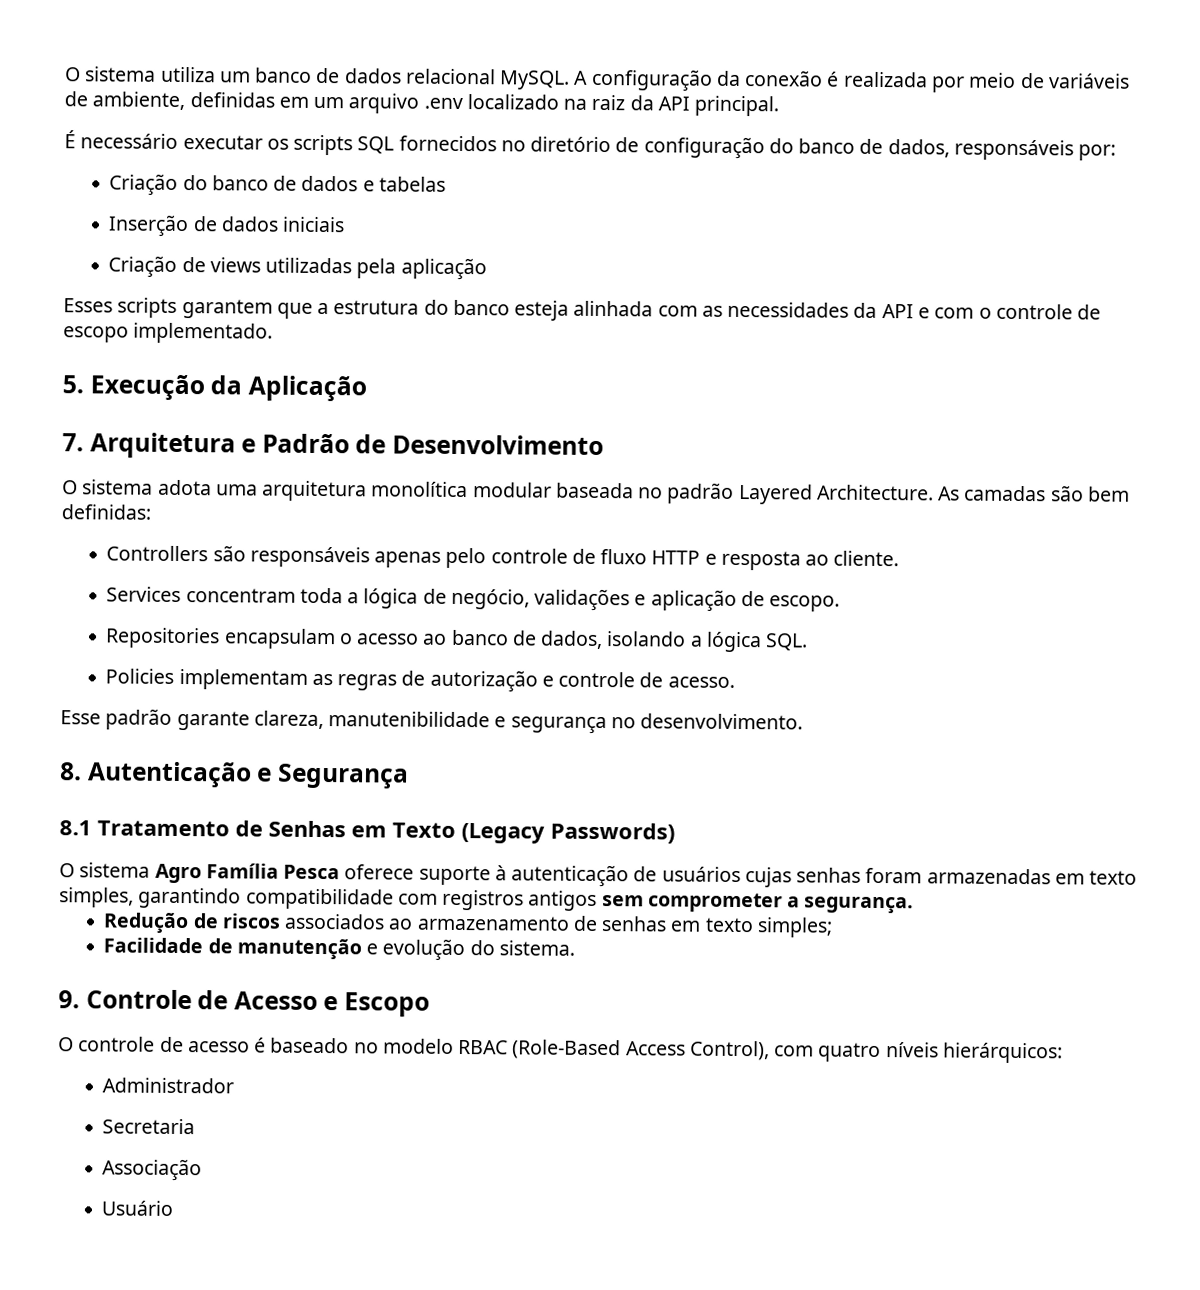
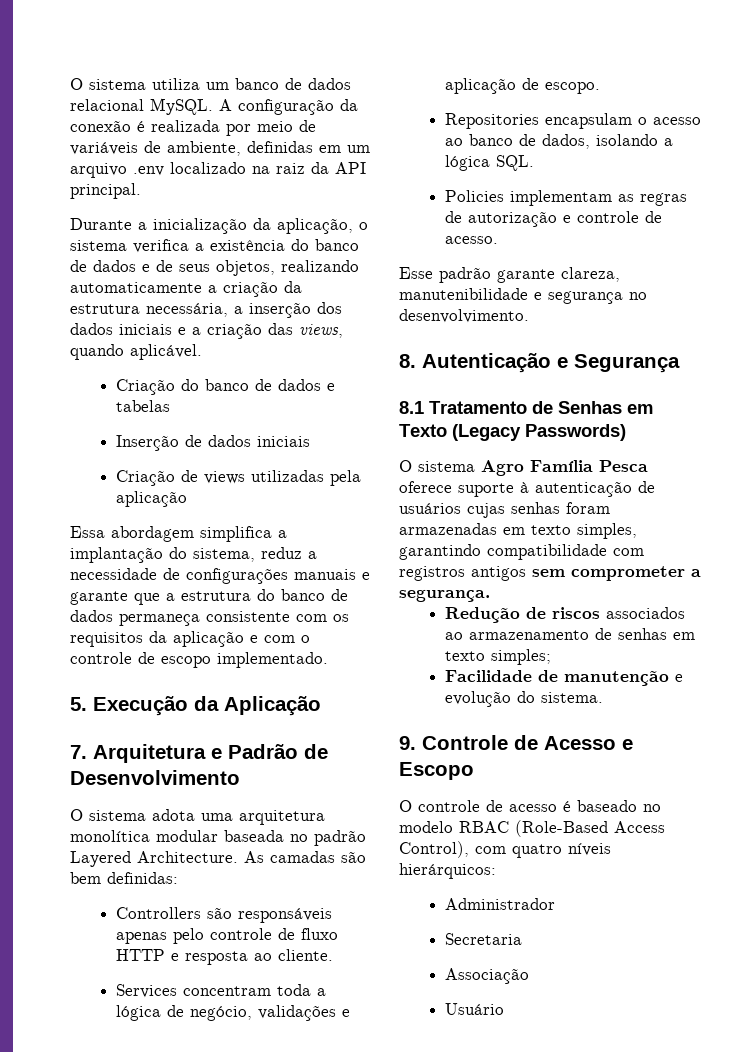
- É necessário executar os scripts SQL fornecidos no diretório de configuração do banco de dados, responsáveis por:
+ Durante a inicialização da aplicação, o sistema verifica a existência do banco de dados e de seus objetos, realizando automaticamente a criação da estrutura necessária, a inserção dos dados iniciais e a criação das views, quando aplicável.
- Esses scripts garantem que a estrutura do banco esteja alinhada com as necessidades da API e com o controle de escopo implementado.
+ Essa abordagem simplifica a implantação do sistema, reduz a necessidade de configurações manuais e garante que a estrutura do banco de dados permaneça consistente com os requisitos da aplicação e com o controle de escopo implementado.

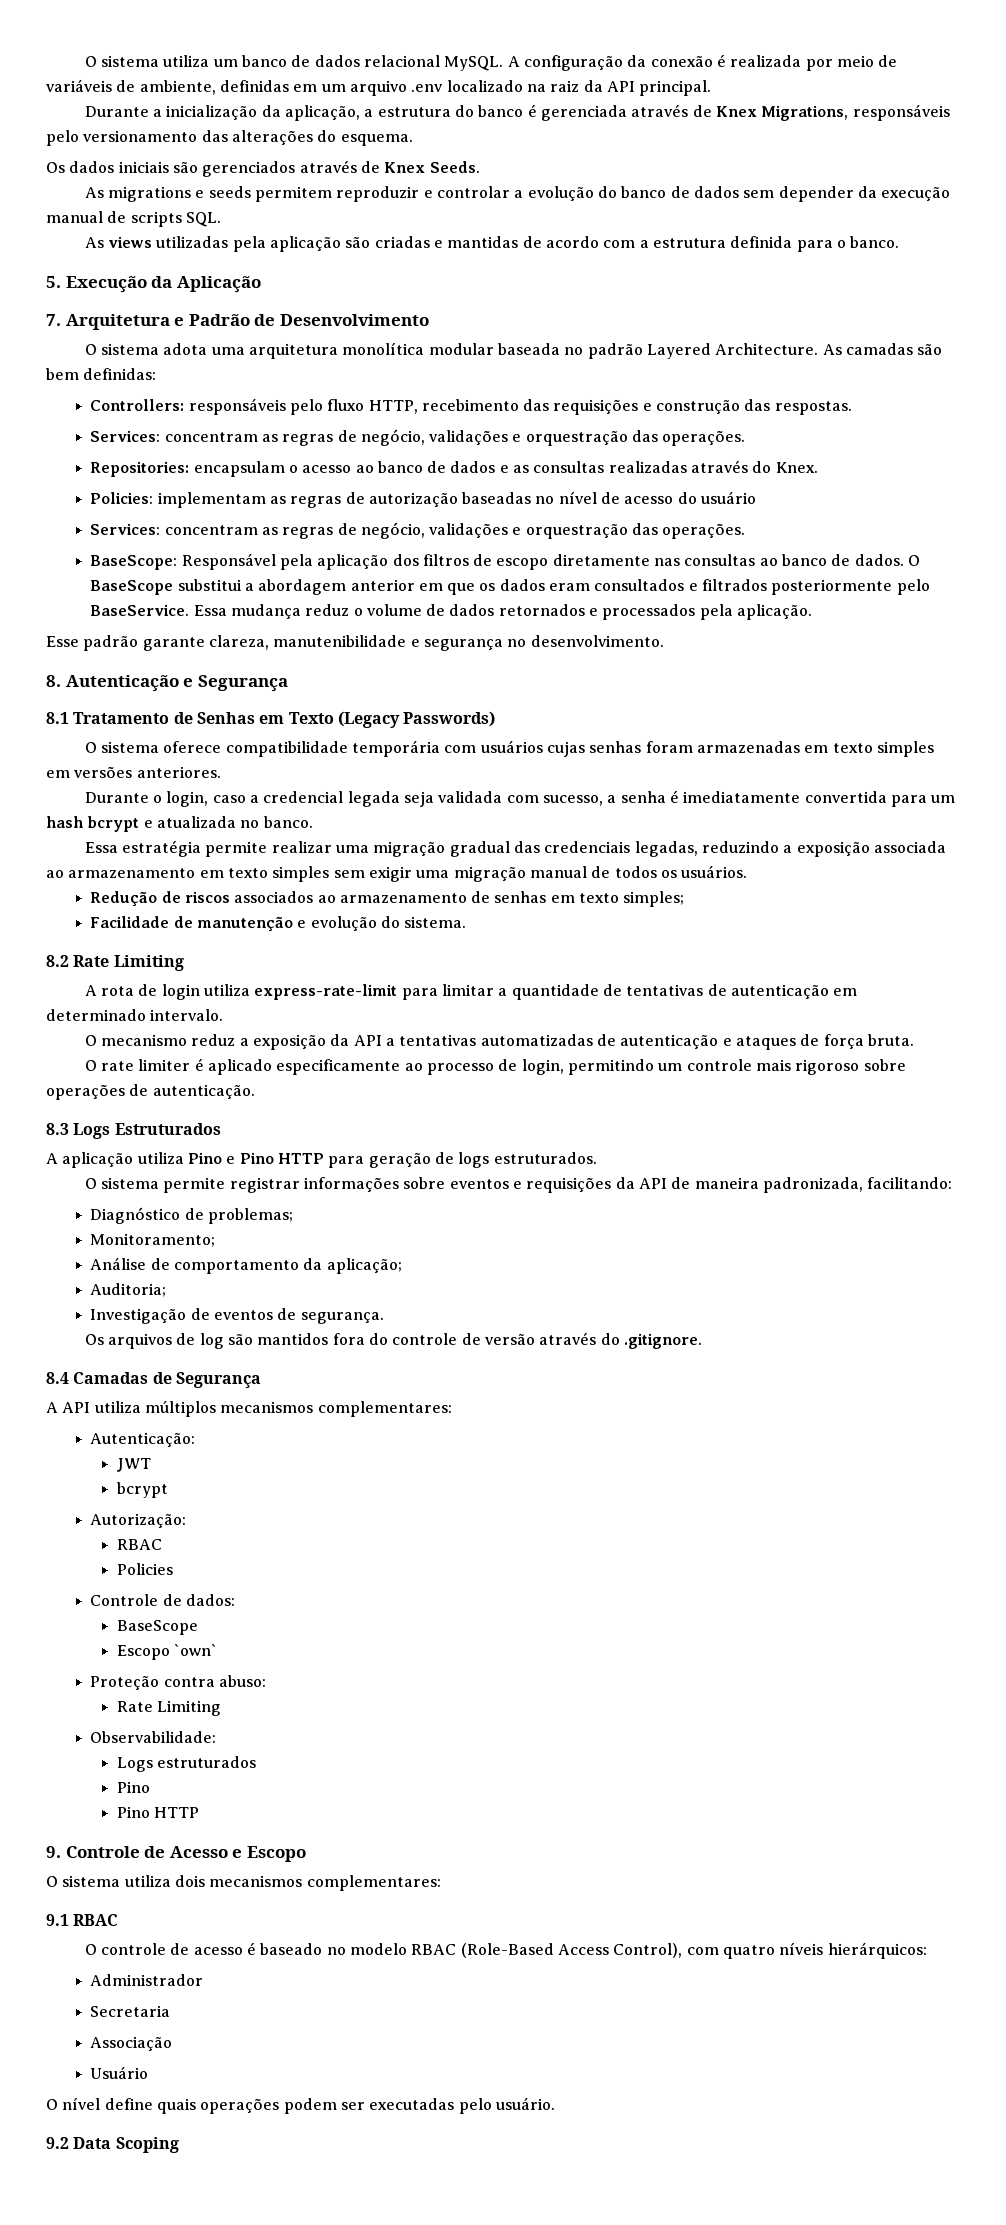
- Durante a inicialização da aplicação, o sistema verifica a existência do banco de dados e de seus objetos, realizando automaticamente a criação da estrutura necessária, a inserção dos dados iniciais e a criação das views, quando aplicável.
- Criação do banco de dados e tabelas
- Inserção de dados iniciais
- Criação de views utilizadas pela aplicação
- Essa abordagem simplifica a implantação do sistema, reduz a necessidade de configurações manuais e garante que a estrutura do banco de dados permaneça consistente com os requisitos da aplicação e com o controle de escopo implementado.
+ Durante a inicialização da aplicação, a estrutura do banco é gerenciada através de Knex Migrations, responsáveis pelo versionamento das alterações do esquema.
+ Os dados iniciais são gerenciados através de Knex Seeds.
+ As migrations e seeds permitem reproduzir e controlar a evolução do banco de dados sem depender da execução manual de scripts SQL.
+ As views utilizadas pela aplicação são criadas e mantidas de acordo com a estrutura definida para o banco.
- Controllers são responsáveis apenas pelo controle de fluxo HTTP e resposta ao cliente.
- Services concentram toda a lógica de negócio, validações e aplicação de escopo.
- Repositories encapsulam o acesso ao banco de dados, isolando a lógica SQL.
- Policies implementam as regras de autorização e controle de acesso.
+ Controllers: responsáveis pelo fluxo HTTP, recebimento das requisições e construção das respostas.
+ Services: concentram as regras de negócio, validações e orquestração das operações.
+ Repositories: encapsulam o acesso ao banco de dados e as consultas realizadas através do Knex.
+ Policies: implementam as regras de autorização baseadas no nível de acesso do usuário
+ Services: concentram as regras de negócio, validações e orquestração das operações.
+ BaseScope: Responsável pela aplicação dos filtros de escopo diretamente nas consultas ao banco de dados. O BaseScope substitui a abordagem anterior em que os dados eram consultados e filtrados posteriormente pelo BaseService. Essa mudança reduz o volume de dados retornados e processados pela aplicação.
- O sistema Agro Família Pesca oferece suporte à autenticação de usuários cujas senhas foram armazenadas em texto simples, garantindo compatibilidade com registros antigos sem comprometer a segurança.
+ O sistema oferece compatibilidade temporária com usuários cujas senhas foram armazenadas em texto simples em versões anteriores.
+ Durante o login, caso a credencial legada seja validada com sucesso, a senha é imediatamente convertida para um hash bcrypt e atualizada no banco.
+ Essa estratégia permite realizar uma migração gradual das credenciais legadas, reduzindo a exposição associada ao armazenamento em texto simples sem exigir uma migração manual de todos os usuários.
+ 8.2 Rate Limiting
+ A rota de login utiliza express-rate-limit para limitar a quantidade de tentativas de autenticação em determinado intervalo.
+ O mecanismo reduz a exposição da API a tentativas automatizadas de autenticação e ataques de força bruta.
+ O rate limiter é aplicado especificamente ao processo de login, permitindo um controle mais rigoroso sobre operações de autenticação.
+ 8.3 Logs Estruturados
+ A aplicação utiliza Pino e Pino HTTP para geração de logs estruturados.
+ O sistema permite registrar informações sobre eventos e requisições da API de maneira padronizada, facilitando:
+ Diagnóstico de problemas;
+ Monitoramento;
+ Análise de comportamento da aplicação;
+ Auditoria;
+ Investigação de eventos de segurança.
+ Os arquivos de log são mantidos fora do controle de versão através do .gitignore.
+ 8.4 Camadas de Segurança
+ A API utiliza múltiplos mecanismos complementares:
+ Autenticação:
+ JWT
+ bcrypt
+ Autorização:
+ RBAC
+ Policies
+ Controle de dados:
+ BaseScope
+ Escopo `own`
+ Proteção contra abuso:
+ Rate Limiting
+ Observabilidade:
+ Logs estruturados
+ Pino
+ Pino HTTP
+ O sistema utiliza dois mecanismos complementares:
+ 9.1 RBAC
+ O nível define quais operações podem ser executadas pelo usuário.
+ 9.2 Data Scoping

